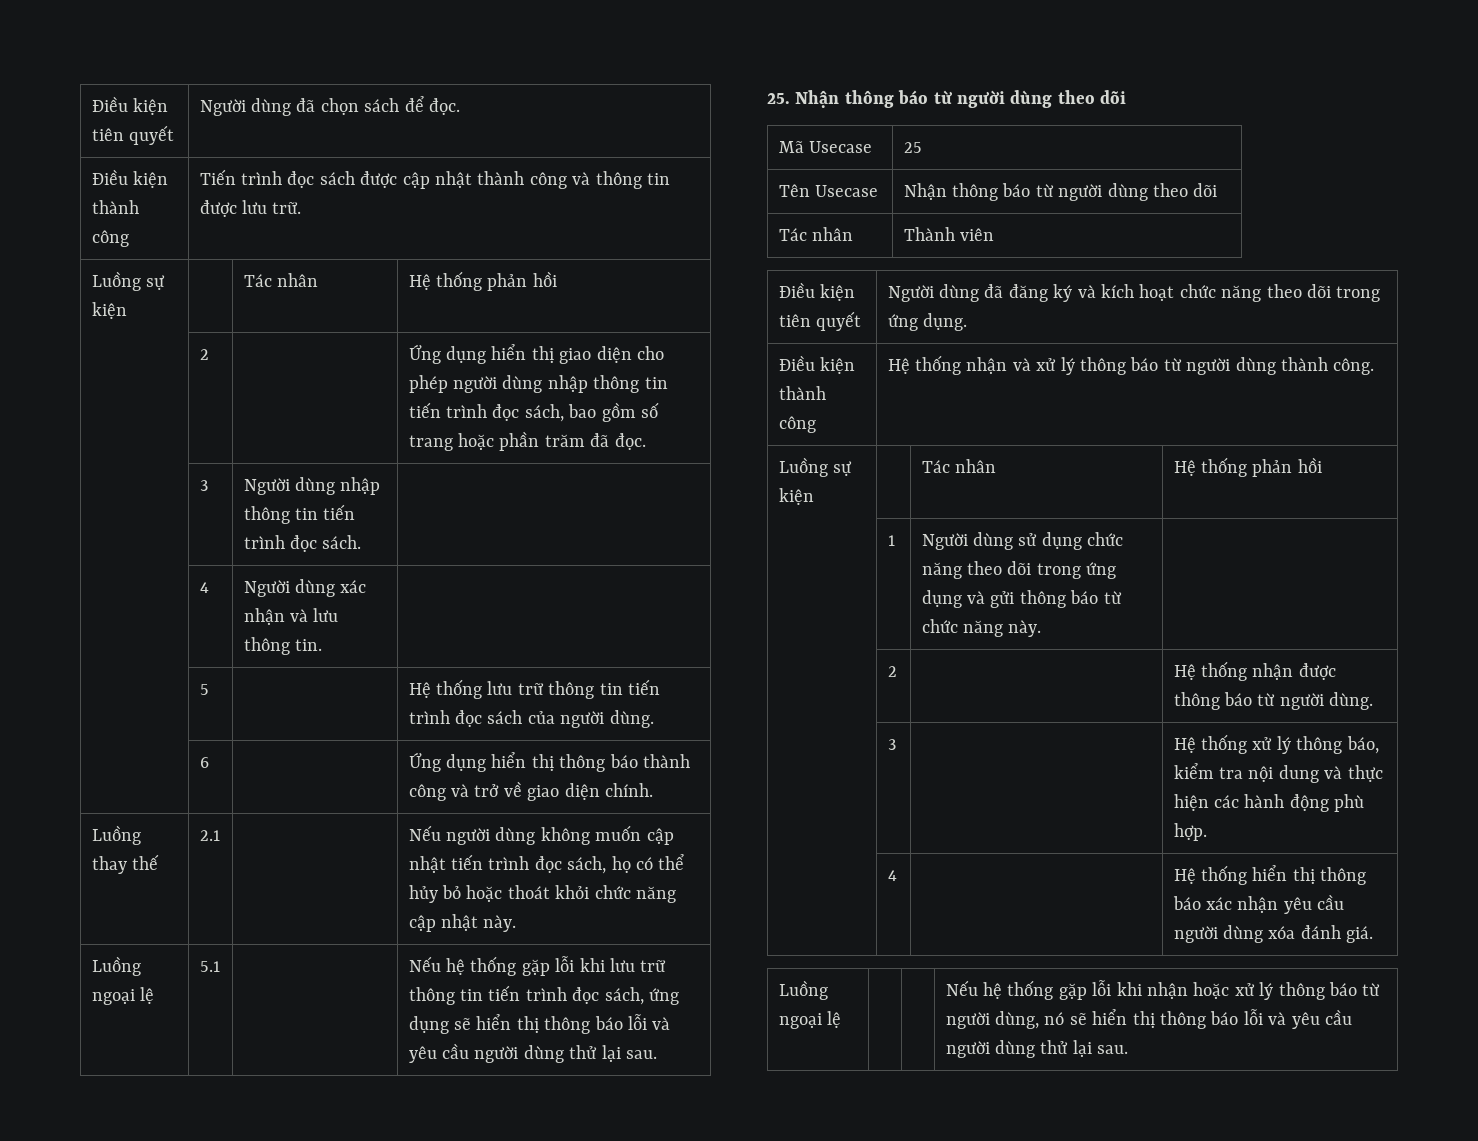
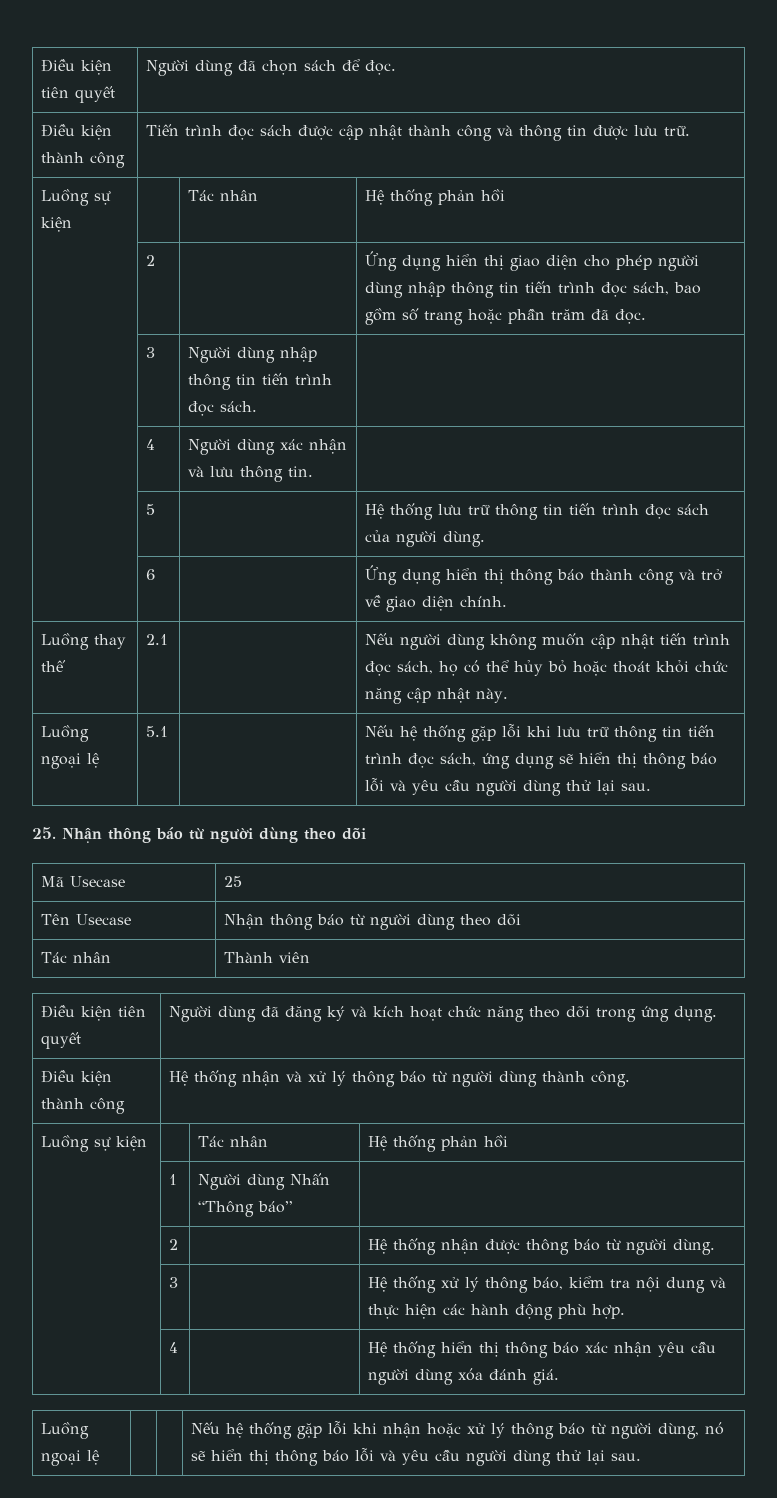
- | 1 | Người dùng sử dụng chức năng theo dõi trong ứng dụng và gửi thông báo từ chức năng này. |
+ | 1 | Người dùng Nhấn “Thông báo” |

